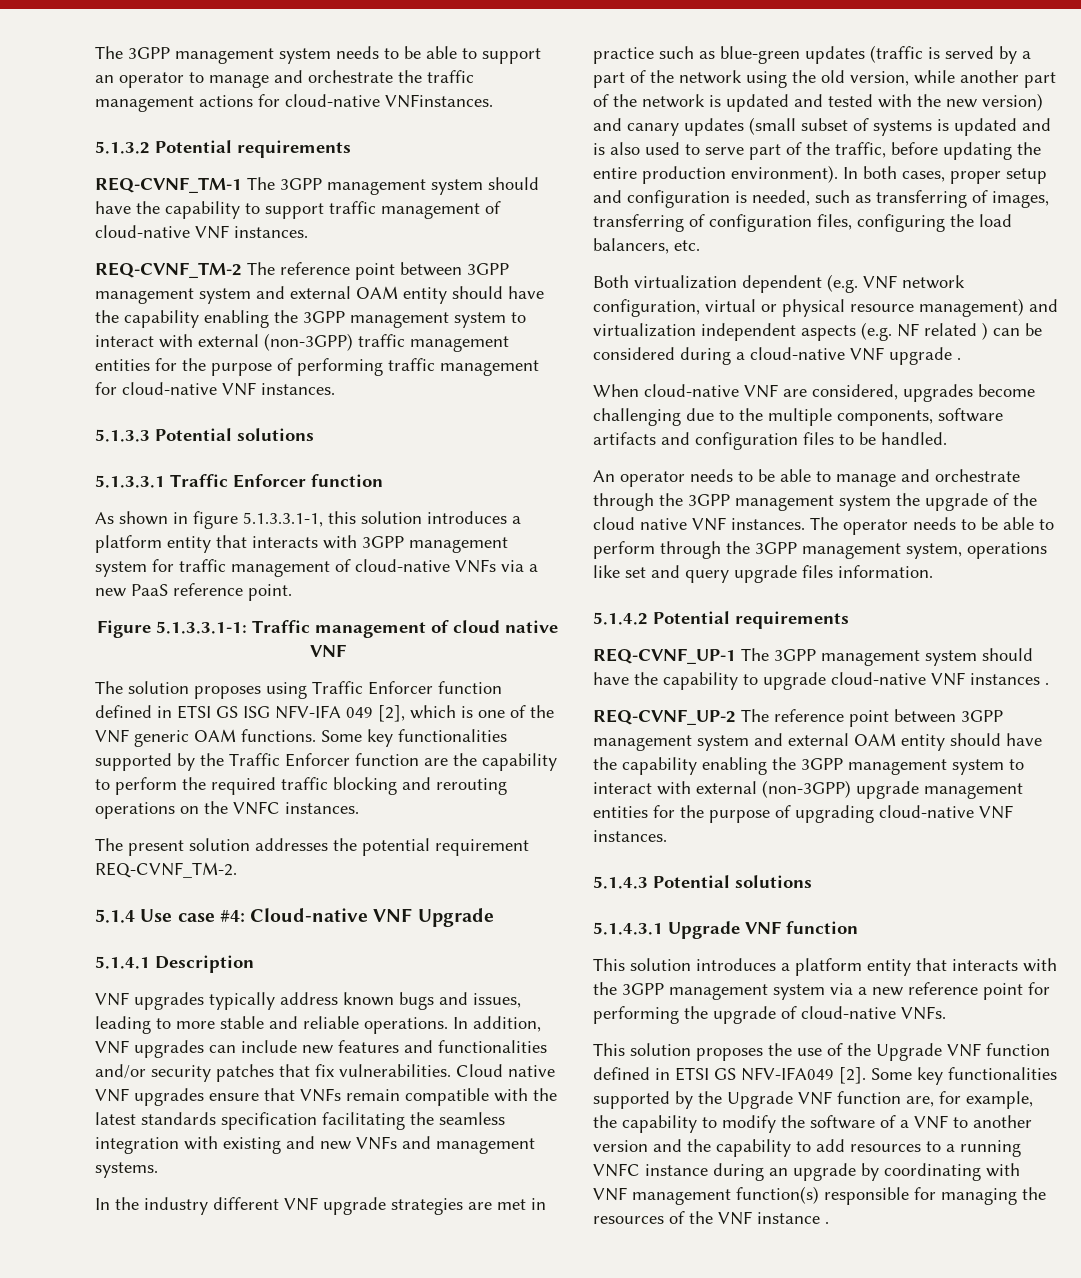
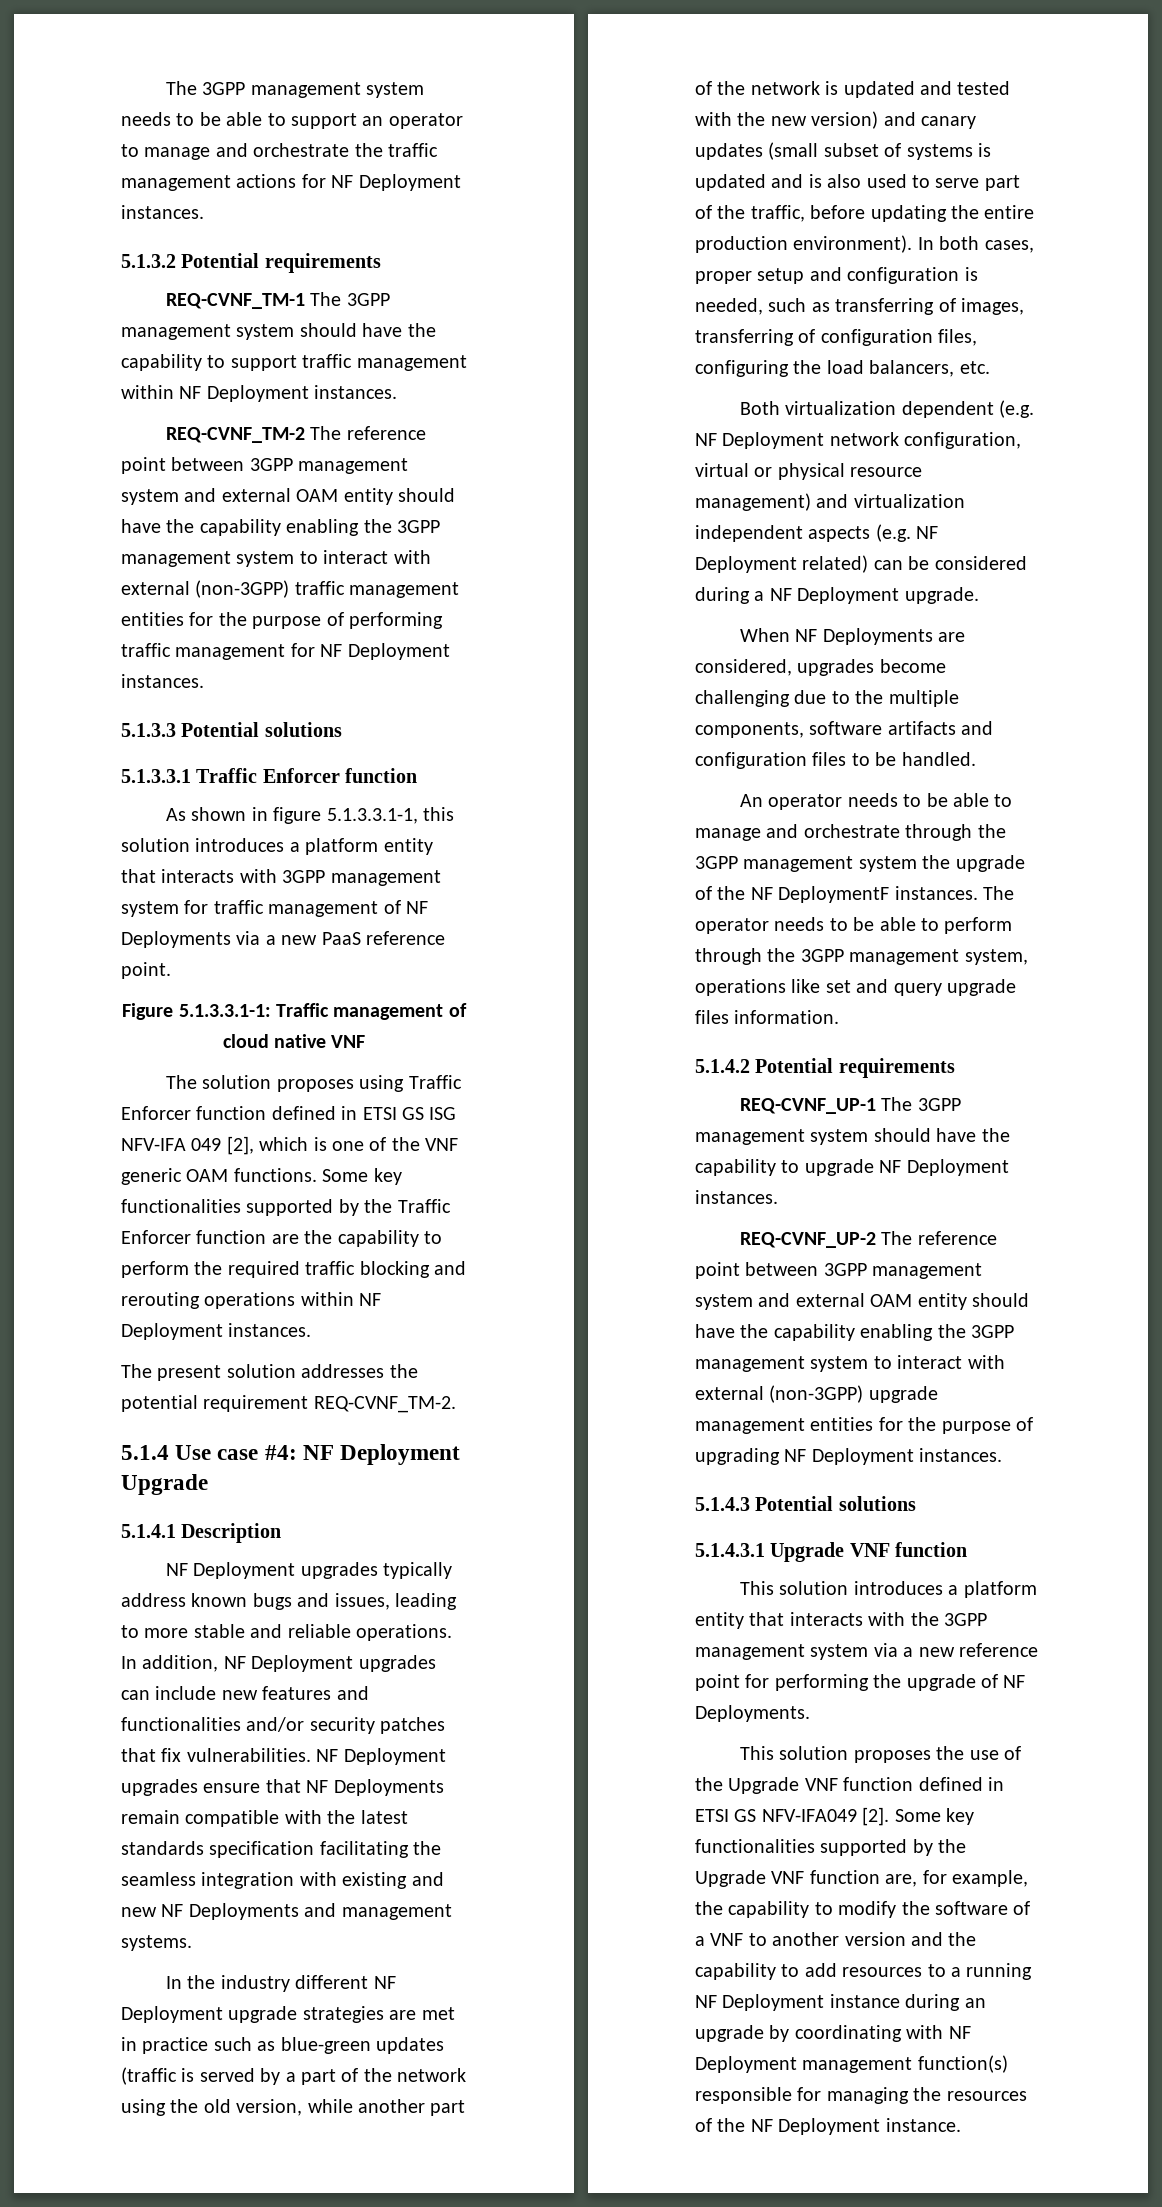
- The 3GPP management system needs to be able to support an operator to manage and orchestrate the traffic management actions for cloud-native VNFinstances.
+ The 3GPP management system needs to be able to support an operator to manage and orchestrate the traffic management actions for NF Deployment instances.
- REQ-CVNF_TM-1 The 3GPP management system should have the capability to support traffic management of cloud-native VNF instances.
+ REQ-CVNF_TM-1 The 3GPP management system should have the capability to support traffic management within NF Deployment instances.
- REQ-CVNF_TM-2 The reference point between 3GPP management system and external OAM entity should have the capability enabling the 3GPP management system to interact with external (non-3GPP) traffic management entities for the purpose of performing traffic management for cloud-native VNF instances.
+ REQ-CVNF_TM-2 The reference point between 3GPP management system and external OAM entity should have the capability enabling the 3GPP management system to interact with external (non-3GPP) traffic management entities for the purpose of performing traffic management for NF Deployment instances.
- As shown in figure 5.1.3.3.1-1, this solution introduces a platform entity that interacts with 3GPP management system for traffic management of cloud-native VNFs via a new PaaS reference point.
+ As shown in figure 5.1.3.3.1-1, this solution introduces a platform entity that interacts with 3GPP management system for traffic management of NF Deployments via a new PaaS reference point.
- Some key functionalities supported by the Traffic Enforcer function are the capability to perform the required traffic blocking and rerouting operations on the VNFC instances.
+ Some key functionalities supported by the Traffic Enforcer function are the capability to perform the required traffic blocking and rerouting operations within NF Deployment instances.
- 5.1.4 Use case #4: Cloud-native VNF Upgrade
+ 5.1.4 Use case #4: NF Deployment Upgrade
- VNF upgrades typically address known bugs and issues, leading to more stable and reliable operations.
+ NF Deployment upgrades typically address known bugs and issues, leading to more stable and reliable operations.
- In addition, VNF upgrades can include new features and functionalities and/or security patches that fix vulnerabilities.
+ In addition, NF Deployment upgrades can include new features and functionalities and/or security patches that fix vulnerabilities.
- Cloud native VNF upgrades ensure that VNFs remain compatible with the latest standards specification facilitating the seamless integration with existing and new VNFs and management systems.
+ NF Deployment upgrades ensure that NF Deployments remain compatible with the latest standards specification facilitating the seamless integration with existing and new NF Deployments and management systems.
- In the industry different VNF upgrade strategies are met in practice such as blue-green updates (traffic is served by a part of the network using the old version, while another part of the network is updated and tested with the new version) and canary updates (small subset of systems is updated and is also used to serve part of the traffic, before updating the entire production environment).
+ In the industry different NF Deployment upgrade strategies are met in practice such as blue-green updates (traffic is served by a part of the network using the old version, while another part of the network is updated and tested with the new version) and canary updates (small subset of systems is updated and is also used to serve part of the traffic, before updating the entire production environment).
- Both virtualization dependent (e.g. VNF network configuration, virtual or physical resource management) and virtualization independent aspects (e.g. NF related ) can be considered during a cloud-native VNF upgrade .
+ Both virtualization dependent (e.g. NF Deployment network configuration, virtual or physical resource management) and virtualization independent aspects (e.g. NF Deployment related) can be considered during a NF Deployment upgrade.
- When cloud-native VNF are considered, upgrades become challenging due to the multiple components, software artifacts and configuration files to be handled.
+ When NF Deployments are considered, upgrades become challenging due to the multiple components, software artifacts and configuration files to be handled.
- An operator needs to be able to manage and orchestrate through the 3GPP management system the upgrade of the cloud native VNF instances.
+ An operator needs to be able to manage and orchestrate through the 3GPP management system the upgrade of the NF DeploymentF instances.
- REQ-CVNF_UP-1 The 3GPP management system should have the capability to upgrade cloud-native VNF instances .
+ REQ-CVNF_UP-1 The 3GPP management system should have the capability to upgrade NF Deployment instances.
- REQ-CVNF_UP-2 The reference point between 3GPP management system and external OAM entity should have the capability enabling the 3GPP management system to interact with external (non-3GPP) upgrade management entities for the purpose of upgrading cloud-native VNF instances.
+ REQ-CVNF_UP-2 The reference point between 3GPP management system and external OAM entity should have the capability enabling the 3GPP management system to interact with external (non-3GPP) upgrade management entities for the purpose of upgrading NF Deployment instances.
- This solution introduces a platform entity that interacts with the 3GPP management system via a new reference point for performing the upgrade of cloud-native VNFs.
+ This solution introduces a platform entity that interacts with the 3GPP management system via a new reference point for performing the upgrade of NF Deployments.
- Some key functionalities supported by the Upgrade VNF function are, for example, the capability to modify the software of a VNF to another version and the capability to add resources to a running VNFC instance during an upgrade by coordinating with VNF management function(s) responsible for managing the resources of the VNF instance .
+ Some key functionalities supported by the Upgrade VNF function are, for example, the capability to modify the software of a VNF to another version and the capability to add resources to a running NF Deployment instance during an upgrade by coordinating with NF Deployment management function(s) responsible for managing the resources of the NF Deployment instance.

